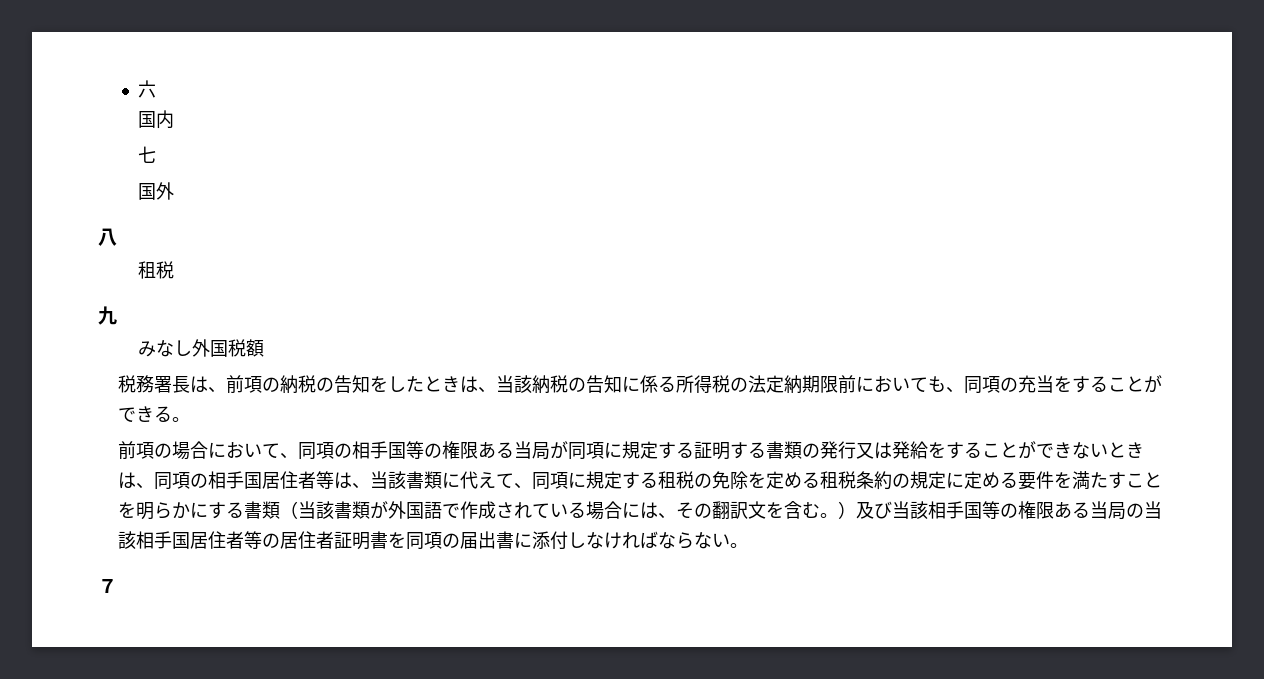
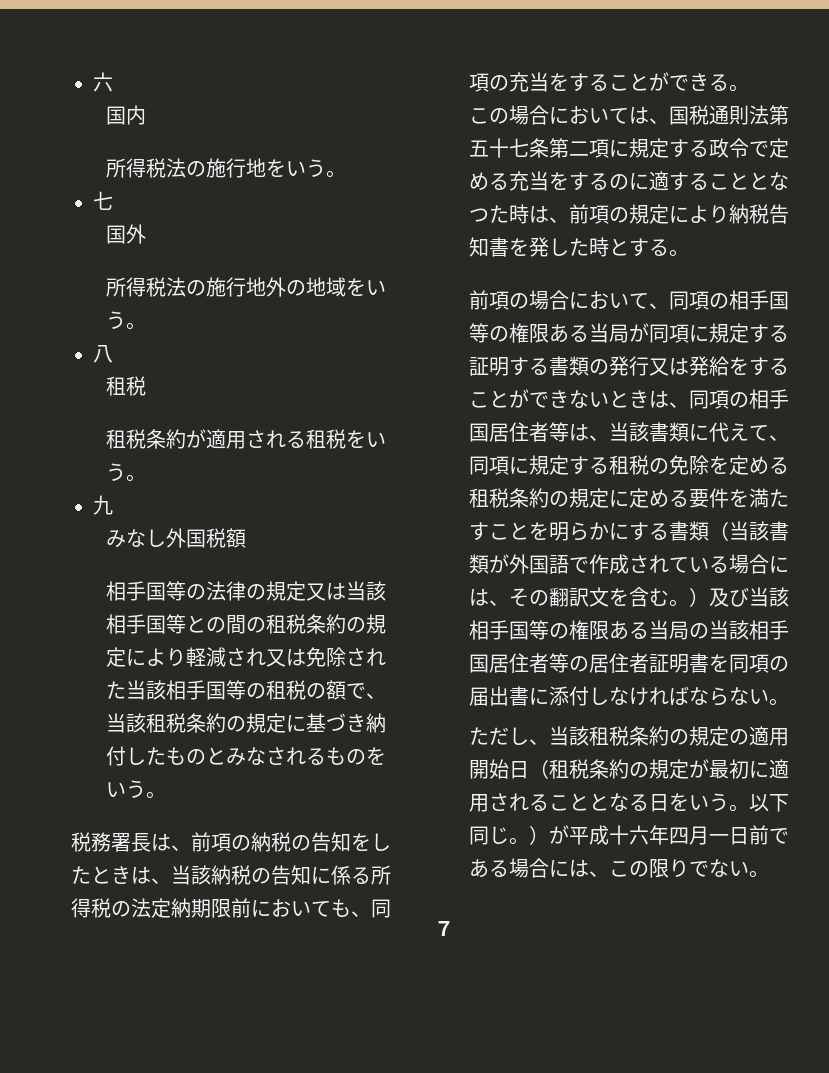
+ 所得税法の施行地をいう。
  七
  国外
+ 所得税法の施行地外の地域をいう。
  八
  租税
+ 租税条約が適用される租税をいう。
  九
  みなし外国税額
+ 相手国等の法律の規定又は当該相手国等との間の租税条約の規定により軽減され又は免除された当該相手国等の租税の額で、当該租税条約の規定に基づき納付したものとみなされるものをいう。
+ この場合においては、国税通則法第五十七条第二項に規定する政令で定める充当をするのに適することとなつた時は、前項の規定により納税告知書を発した時とする。
+ ただし、当該租税条約の規定の適用開始日（租税条約の規定が最初に適用されることとなる日をいう。以下同じ。）が平成十六年四月一日前である場合には、この限りでない。

